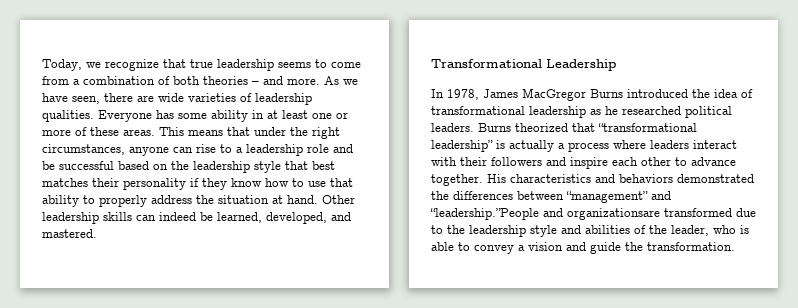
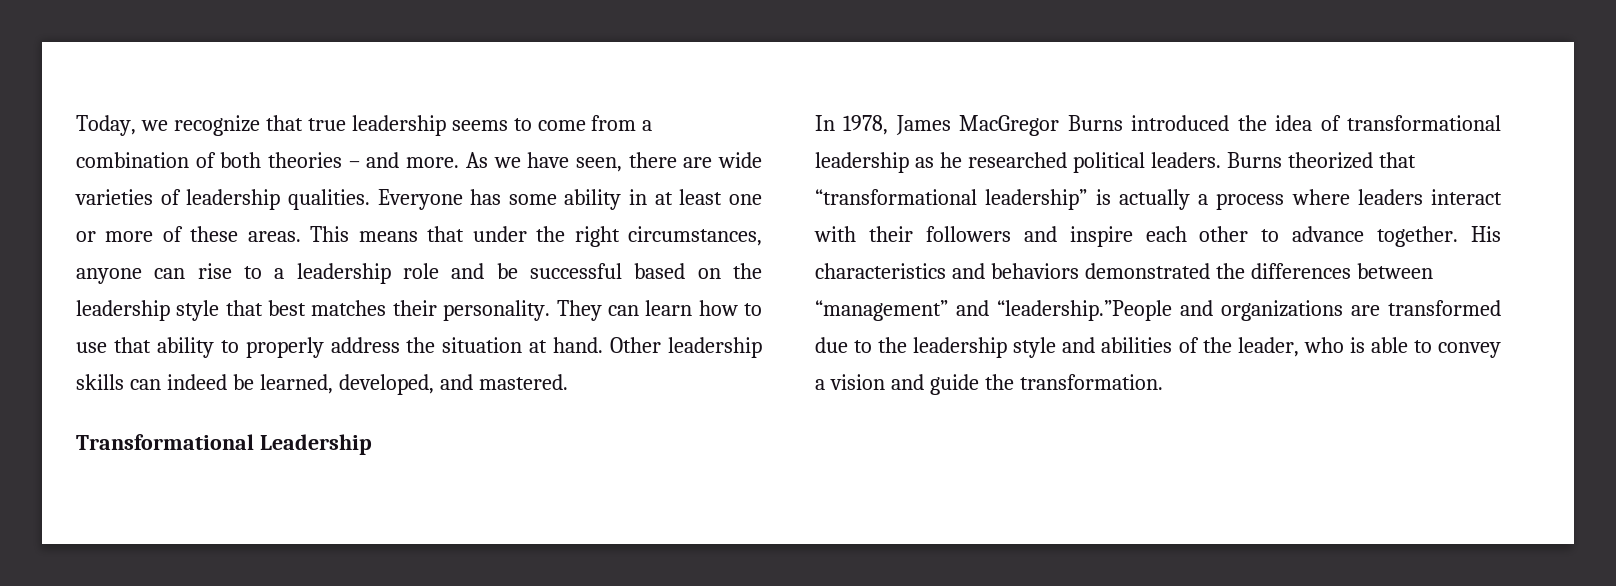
- This means that under the right circumstances, anyone can rise to a leadership role and be successful based on the leadership style that best matches their personality if they know how to use that ability to properly address the situation at hand.
+ This means that under the right circumstances, anyone can rise to a leadership role and be successful based on the leadership style that best matches their personality. They can learn how to use that ability to properly address the situation at hand.
- His characteristics and behaviors demonstrated the differences between “management” and “leadership.”People and organizationsare transformed due to the leadership style and abilities of the leader, who is able to convey a vision and guide the transformation.
+ His characteristics and behaviors demonstrated the differences between “management” and “leadership.”People and organizations are transformed due to the leadership style and abilities of the leader, who is able to convey a vision and guide the transformation.

